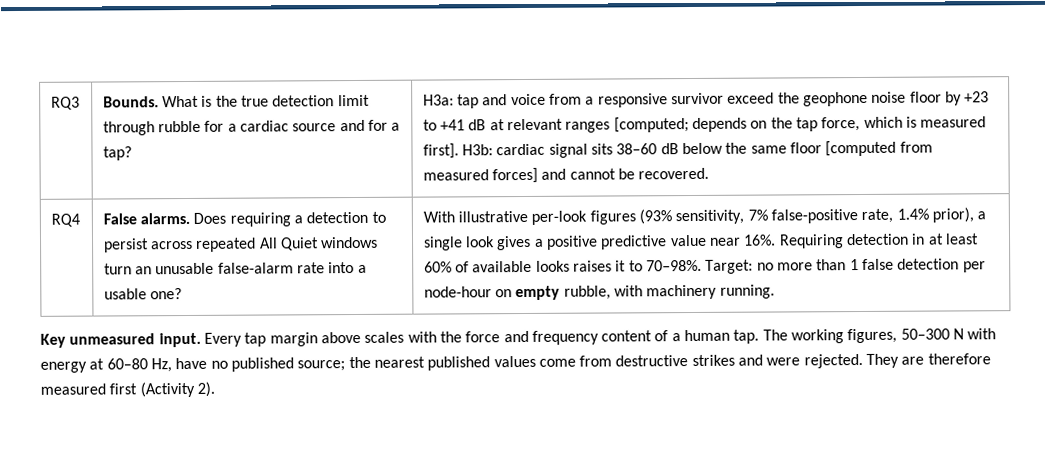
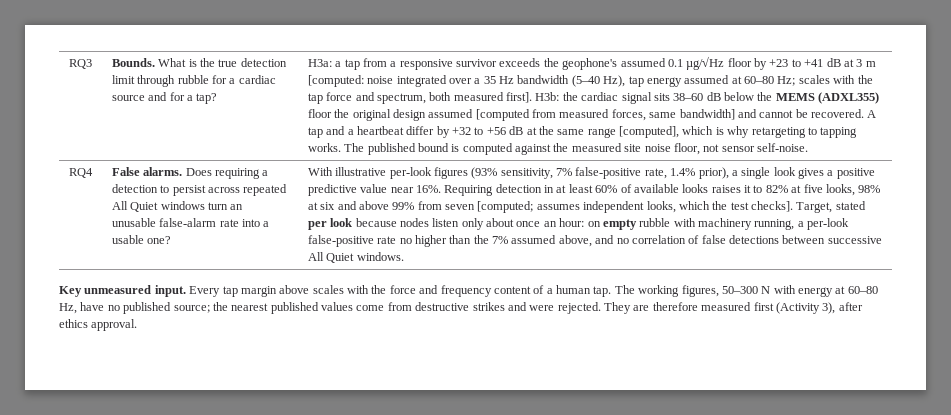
- H3a: tap and voice from a responsive survivor exceed the geophone noise floor by +23 to +41 dB at relevant ranges [computed; depends on the tap force, which is measured first].
+ H3a: a tap from a responsive survivor exceeds the geophone's assumed 0.1 µg/√Hz floor by +23 to +41 dB at 3 m [computed: noise integrated over a 35 Hz bandwidth (5–40 Hz), tap energy assumed at 60–80 Hz; scales with the tap force and spectrum, both measured first].
- H3b: cardiac signal sits 38–60 dB below the same floor [computed from measured forces] and cannot be recovered.
+ H3b: the cardiac signal sits 38–60 dB below the MEMS (ADXL355) floor the original design assumed [computed from measured forces, same bandwidth] and cannot be recovered. A tap and a heartbeat differ by +32 to +56 dB at the same range [computed], which is why retargeting to tapping works. The published bound is computed against the measured site noise floor, not sensor self-noise.
- Requiring detection in at least 60% of available looks raises it to 70–98%. Target: no more than 1 false detection per node-hour on empty rubble, with machinery running.
+ Requiring detection in at least 60% of available looks raises it to 82% at five looks, 98% at six and above 99% from seven [computed; assumes independent looks, which the test checks]. Target, stated per look because nodes listen only about once an hour: on empty rubble with machinery running, a per-look false-positive rate no higher than the 7% assumed above, and no correlation of false detections between successive All Quiet windows.
- They are therefore measured first (Activity 2).
+ They are therefore measured first (Activity 3), after ethics approval.

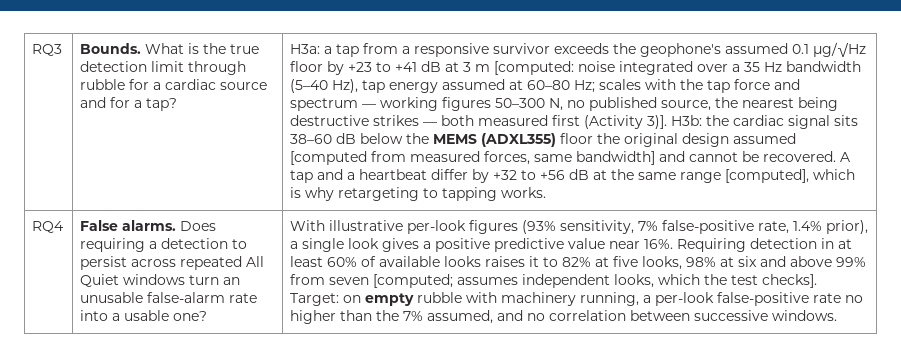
- H3a: a tap from a responsive survivor exceeds the geophone's assumed 0.1 µg/√Hz floor by +23 to +41 dB at 3 m [computed: noise integrated over a 35 Hz bandwidth (5–40 Hz), tap energy assumed at 60–80 Hz; scales with the tap force and spectrum, both measured first].
+ H3a: a tap from a responsive survivor exceeds the geophone's assumed 0.1 µg/√Hz floor by +23 to +41 dB at 3 m [computed: noise integrated over a 35 Hz bandwidth (5–40 Hz), tap energy assumed at 60–80 Hz; scales with the tap force and spectrum — working figures 50–300 N, no published source, the nearest being destructive strikes — both measured first (Activity 3)].
- The published bound is computed against the measured site noise floor, not sensor self-noise.
- Target, stated per look because nodes listen only about once an hour: on empty rubble with machinery running, a per-look false-positive rate no higher than the 7% assumed above, and no correlation of false detections between successive All Quiet windows.
- Key unmeasured input. Every tap margin above scales with the force and frequency content of a human tap. The working figures, 50–300 N with energy at 60–80 Hz, have no published source; the nearest published values come from destructive strikes and were rejected. They are therefore measured first (Activity 3), after ethics approval.
+ Target: on empty rubble with machinery running, a per-look false-positive rate no higher than the 7% assumed, and no correlation between successive windows.

